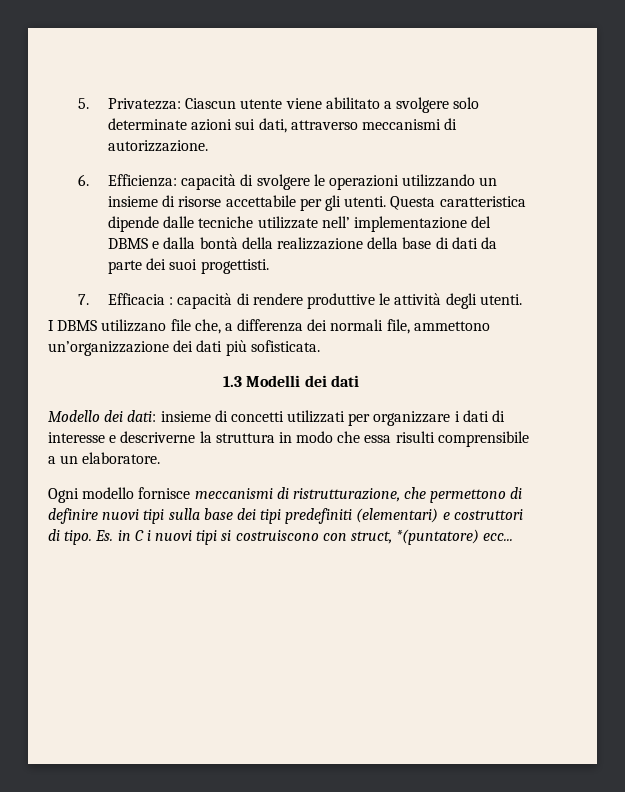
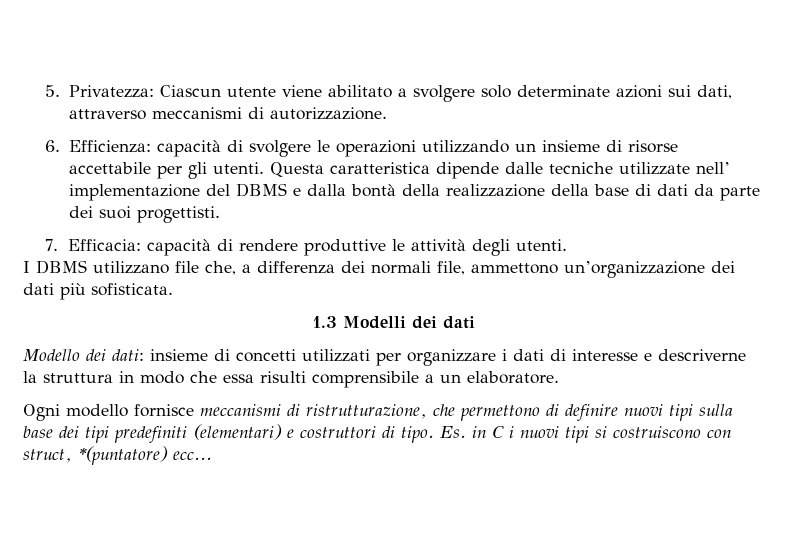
- 7. Efficacia : capacità di rendere produttive le attività degli utenti.
+ 7. Efficacia: capacità di rendere produttive le attività degli utenti.

